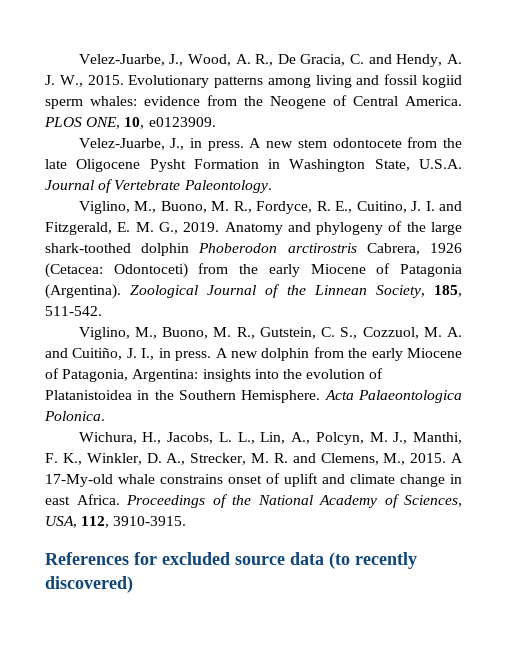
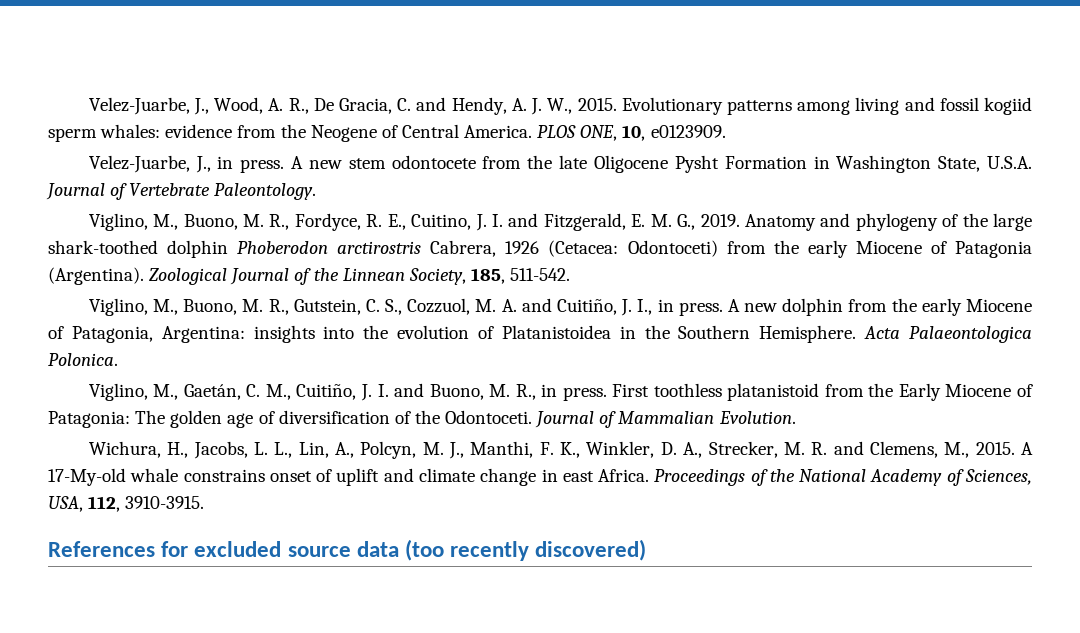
+ Viglino, M., Gaetán, C. M., Cuitiño, J. I. and Buono, M. R., in press. First toothless platanistoid from the Early Miocene of Patagonia: The golden age of diversification of the Odontoceti. Journal of Mammalian Evolution.
- References for excluded source data (to recently discovered)
+ References for excluded source data (too recently discovered)

